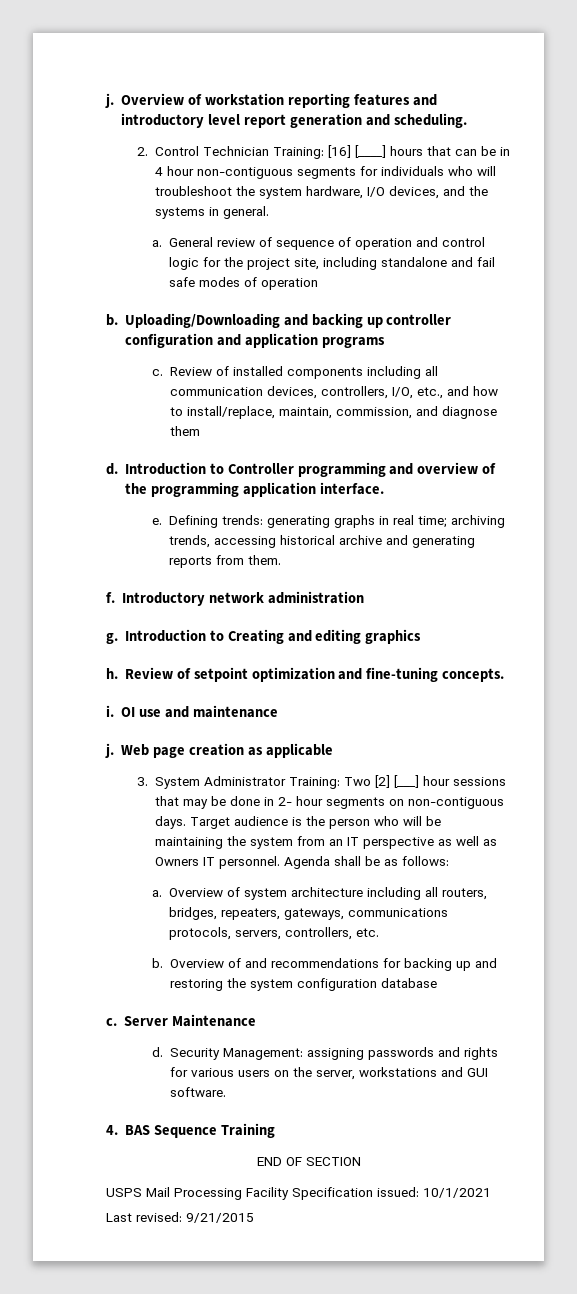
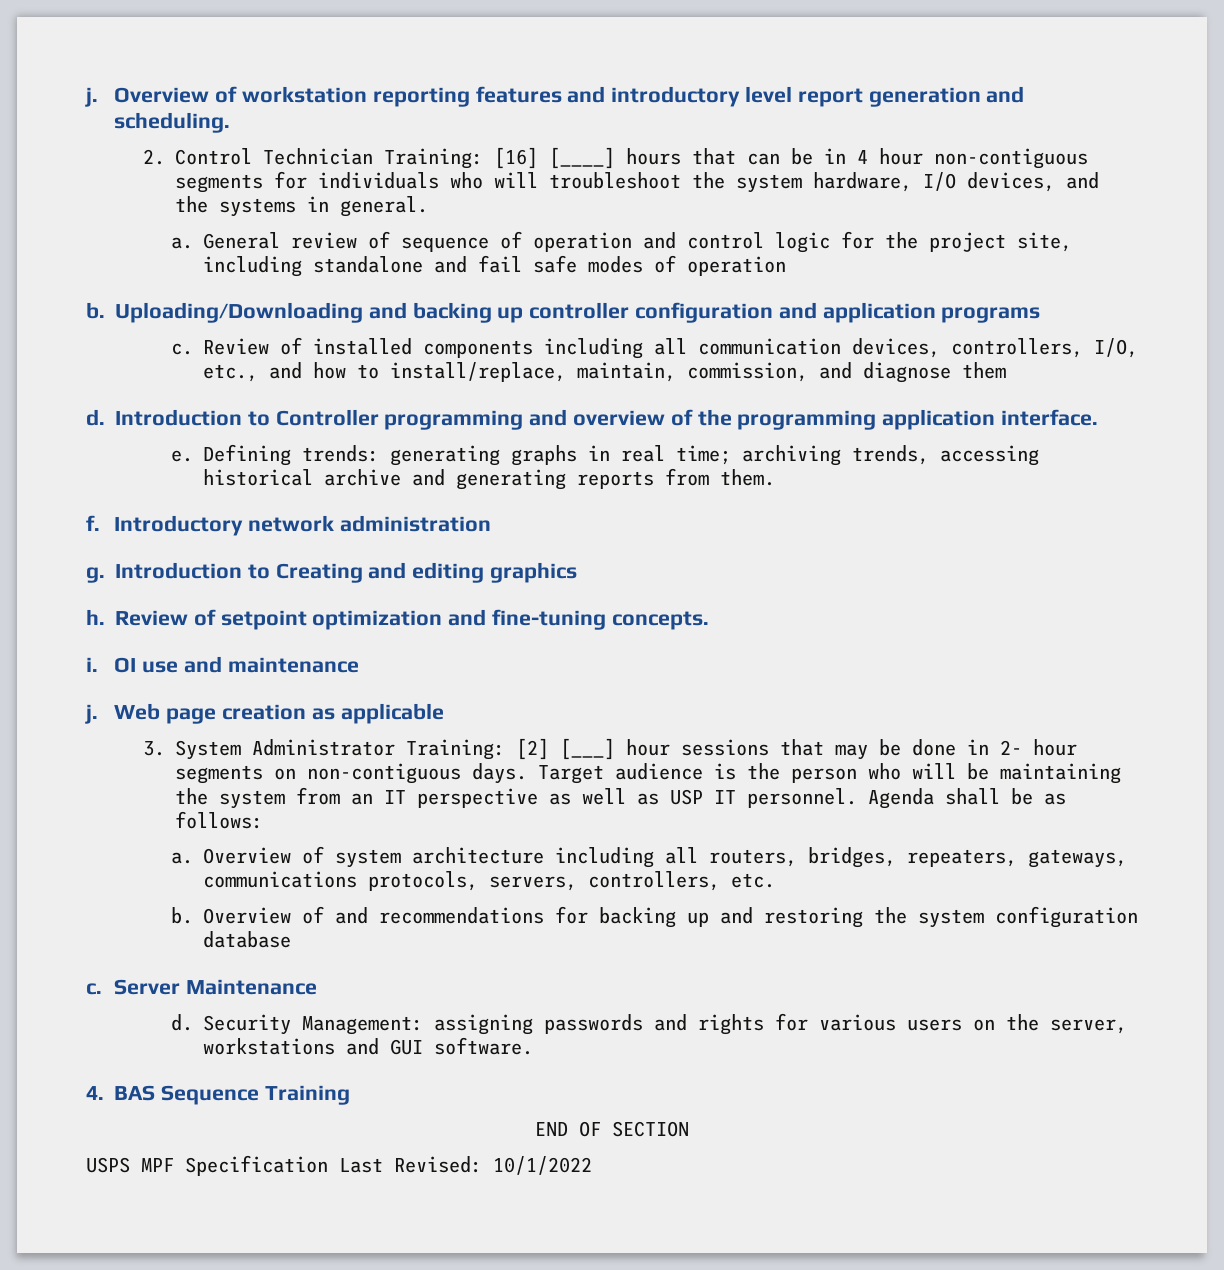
- 3. System Administrator Training: Two [2] [___] hour sessions that may be done in 2- hour segments on non-contiguous days.
+ 3. System Administrator Training: [2] [___] hour sessions that may be done in 2- hour segments on non-contiguous days.
- Target audience is the person who will be maintaining the system from an IT perspective as well as Owners IT personnel.
+ Target audience is the person who will be maintaining the system from an IT perspective as well as USP IT personnel.
- USPS Mail Processing Facility Specification issued: 10/1/2021
- Last revised: 9/21/2015
+ USPS MPF Specification Last Revised: 10/1/2022

